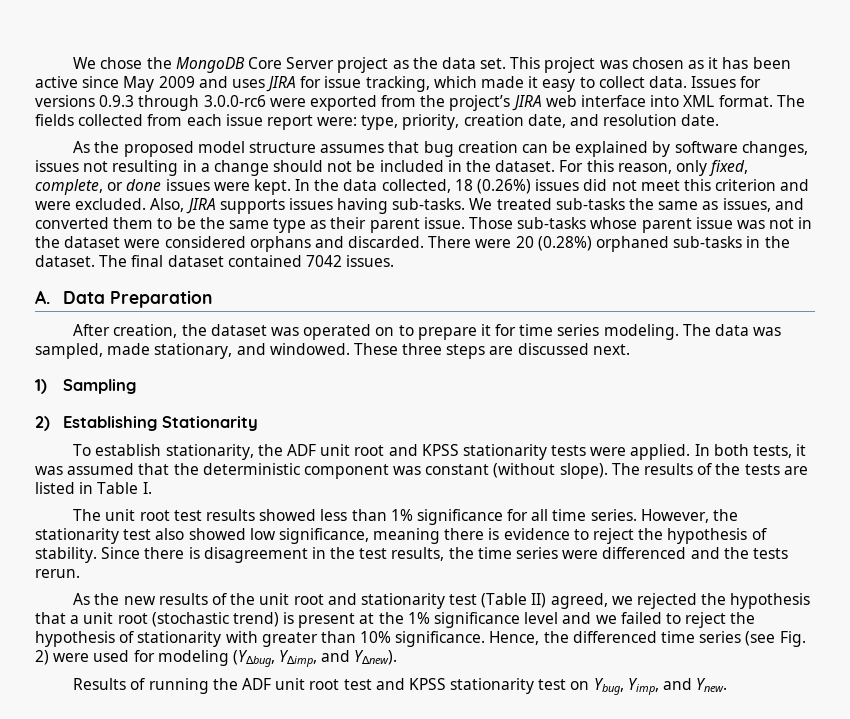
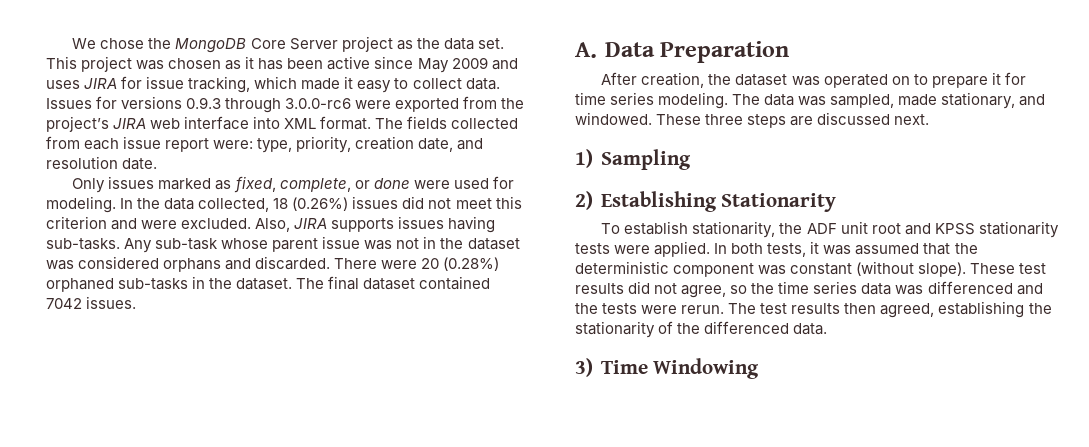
- As the proposed model structure assumes that bug creation can be explained by software changes, issues not resulting in a change should not be included in the dataset. For this reason, only fixed, complete, or done issues were kept.
+ Only issues marked as fixed, complete, or done were used for modeling.
- We treated sub-tasks the same as issues, and converted them to be the same type as their parent issue. Those sub-tasks whose parent issue was not in the dataset were considered orphans and discarded.
+ Any sub-task whose parent issue was not in the dataset was considered orphans and discarded.
- The results of the tests are listed in Table I.
- The unit root test results showed less than 1% significance for all time series. However, the stationarity test also showed low significance, meaning there is evidence to reject the hypothesis of stability. Since there is disagreement in the test results, the time series were differenced and the tests rerun.
- As the new results of the unit root and stationarity test (Table II) agreed, we rejected the hypothesis that a unit root (stochastic trend) is present at the 1% significance level and we failed to reject the hypothesis of stationarity with greater than 10% significance. Hence, the differenced time series (see Fig. 2) were used for modeling (Y∆bug, Y∆imp, and Y∆new).
- Results of running the ADF unit root test and KPSS stationarity test on Ybug, Yimp, and Ynew.
+ These test results did not agree, so the time series data was differenced and the tests were rerun. The test results then agreed, establishing the stationarity of the differenced data.
+ 3) Time Windowing

